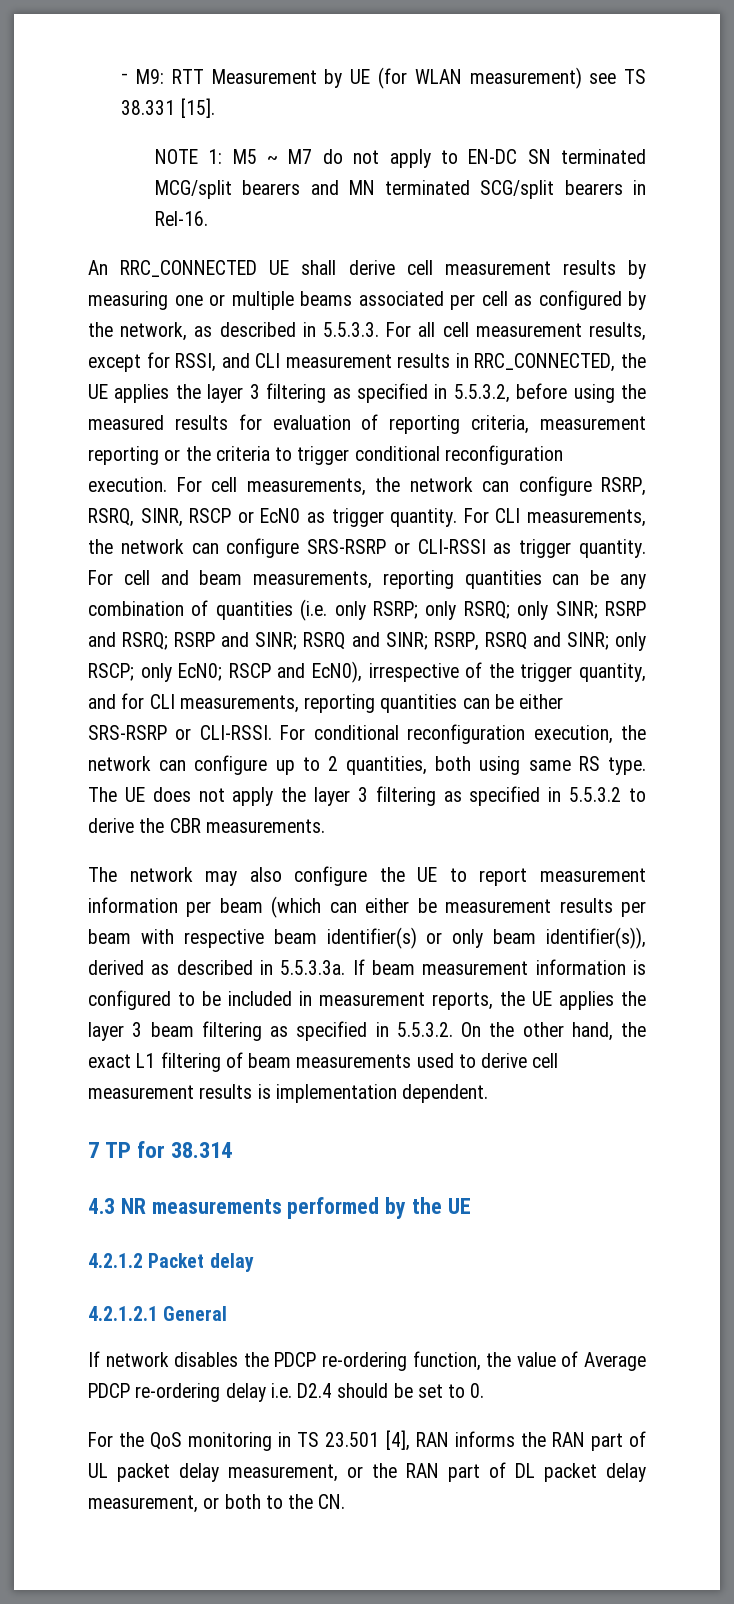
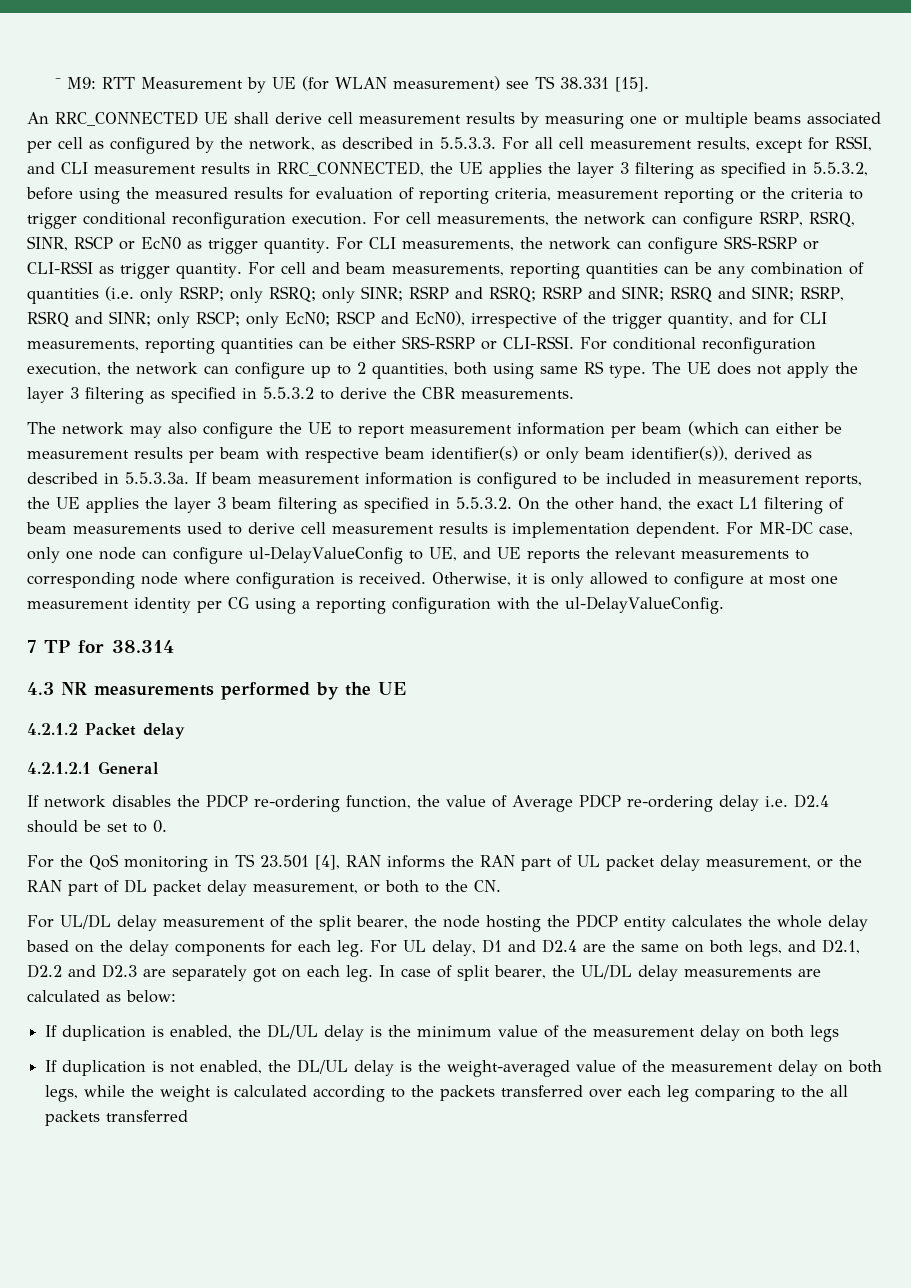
- NOTE 1: M5 ~ M7 do not apply to EN-DC SN terminated MCG/split bearers and MN terminated SCG/split bearers in Rel-16.
+ For MR-DC case, only one node can configure ul-DelayValueConfig to UE, and UE reports the relevant measurements to corresponding node where configuration is received. Otherwise, it is only allowed to configure at most one measurement identity per CG using a reporting configuration with the ul-DelayValueConfig.
+ For UL/DL delay measurement of the split bearer, the node hosting the PDCP entity calculates the whole delay based on the delay components for each leg. For UL delay, D1 and D2.4 are the same on both legs, and D2.1, D2.2 and D2.3 are separately got on each leg. In case of split bearer, the UL/DL delay measurements are calculated as below:
+ If duplication is enabled, the DL/UL delay is the minimum value of the measurement delay on both legs
+ If duplication is not enabled, the DL/UL delay is the weight-averaged value of the measurement delay on both legs, while the weight is calculated according to the packets transferred over each leg comparing to the all packets transferred

